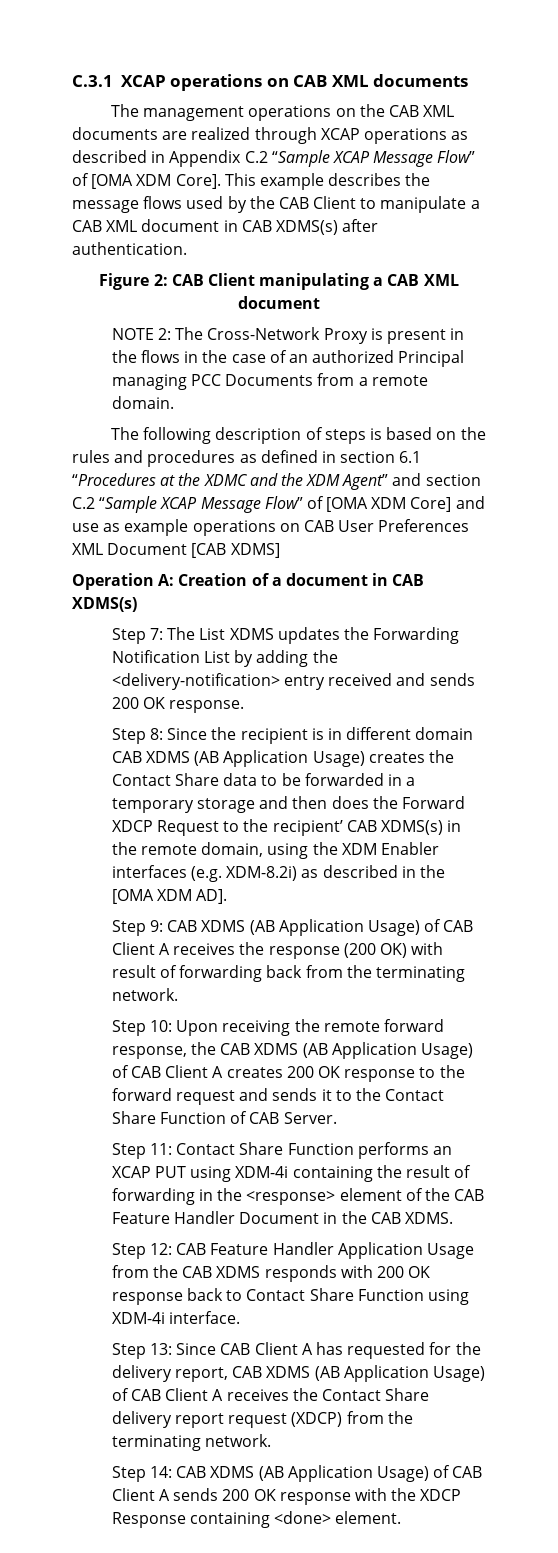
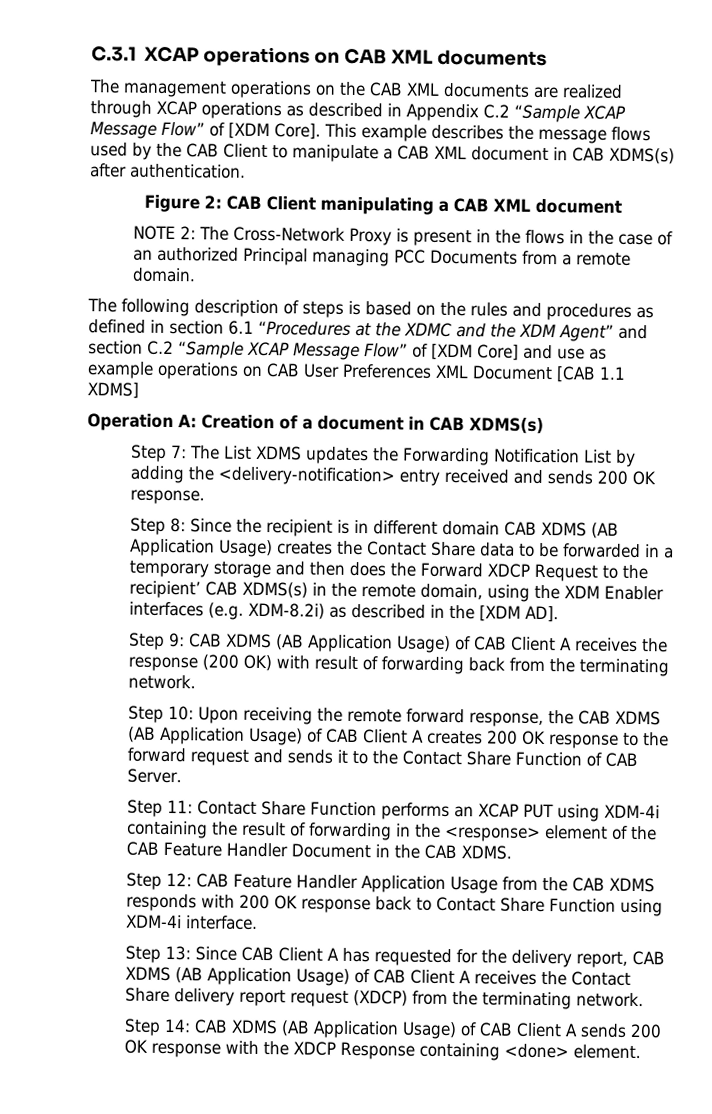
- The management operations on the CAB XML documents are realized through XCAP operations as described in Appendix C.2 “Sample XCAP Message Flow” of [OMA XDM Core].
+ The management operations on the CAB XML documents are realized through XCAP operations as described in Appendix C.2 “Sample XCAP Message Flow” of [XDM Core].
- The following description of steps is based on the rules and procedures as defined in section 6.1 “Procedures at the XDMC and the XDM Agent” and section C.2 “Sample XCAP Message Flow” of [OMA XDM Core] and use as example operations on CAB User Preferences XML Document [CAB XDMS]
+ The following description of steps is based on the rules and procedures as defined in section 6.1 “Procedures at the XDMC and the XDM Agent” and section C.2 “Sample XCAP Message Flow” of [XDM Core] and use as example operations on CAB User Preferences XML Document [CAB 1.1 XDMS]
- Step 8: Since the recipient is in different domain CAB XDMS (AB Application Usage) creates the Contact Share data to be forwarded in a temporary storage and then does the Forward XDCP Request to the recipient’ CAB XDMS(s) in the remote domain, using the XDM Enabler interfaces (e.g. XDM-8.2i) as described in the [OMA XDM AD].
+ Step 8: Since the recipient is in different domain CAB XDMS (AB Application Usage) creates the Contact Share data to be forwarded in a temporary storage and then does the Forward XDCP Request to the recipient’ CAB XDMS(s) in the remote domain, using the XDM Enabler interfaces (e.g. XDM-8.2i) as described in the [XDM AD].

